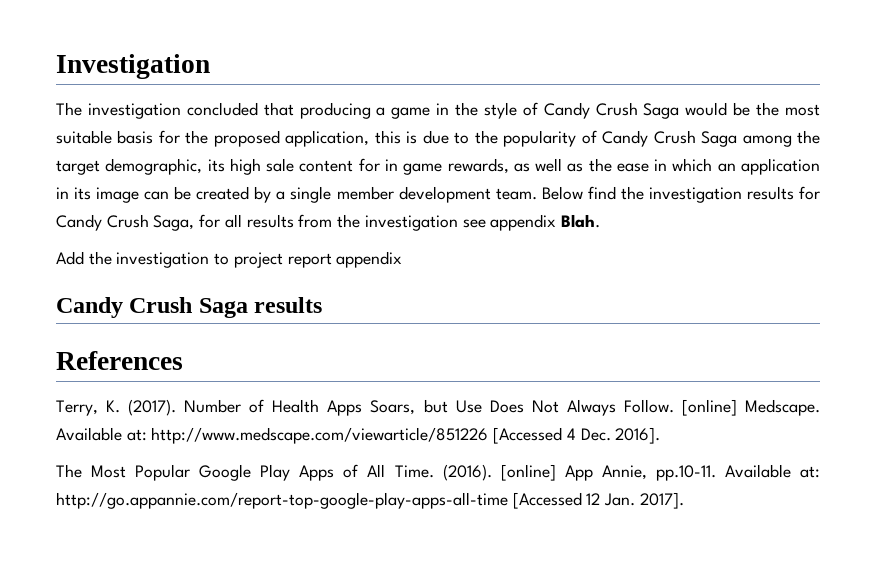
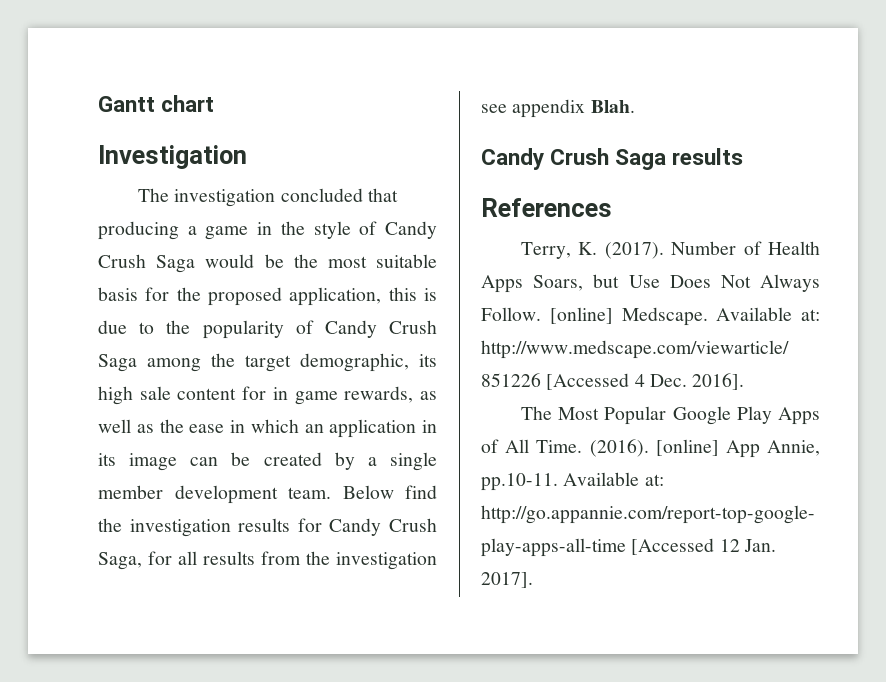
+ Gantt chart
- Add the investigation to project report appendix

